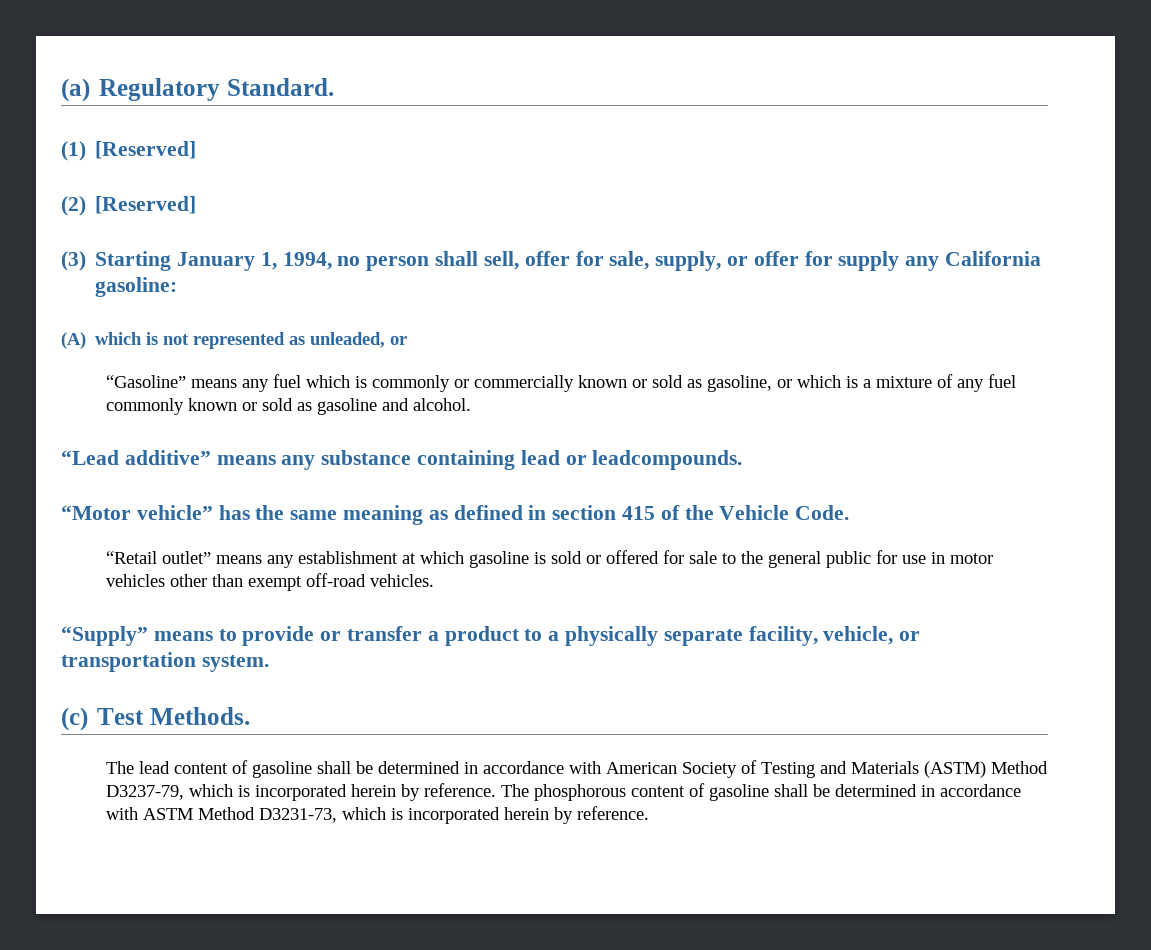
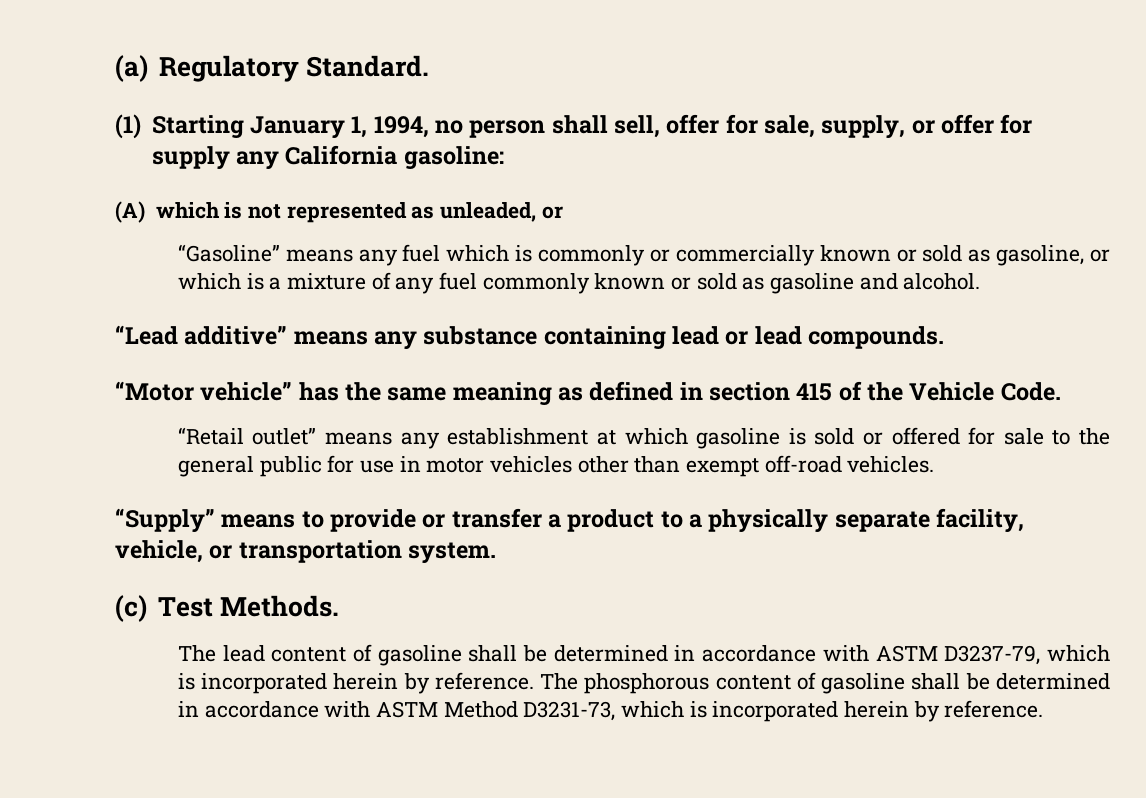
- (1) [Reserved]
- (2) [Reserved]
- (3) Starting January 1, 1994, no person shall sell, offer for sale, supply, or offer for supply any California gasoline:
+ (1) Starting January 1, 1994, no person shall sell, offer for sale, supply, or offer for supply any California gasoline:
- “Lead additive” means any substance containing lead or leadcompounds.
+ “Lead additive” means any substance containing lead or lead compounds.
- The lead content of gasoline shall be determined in accordance with American Society of Testing and Materials (ASTM) Method D3237-79, which is incorporated herein by reference.
+ The lead content of gasoline shall be determined in accordance with ASTM D3237-79, which is incorporated herein by reference.

